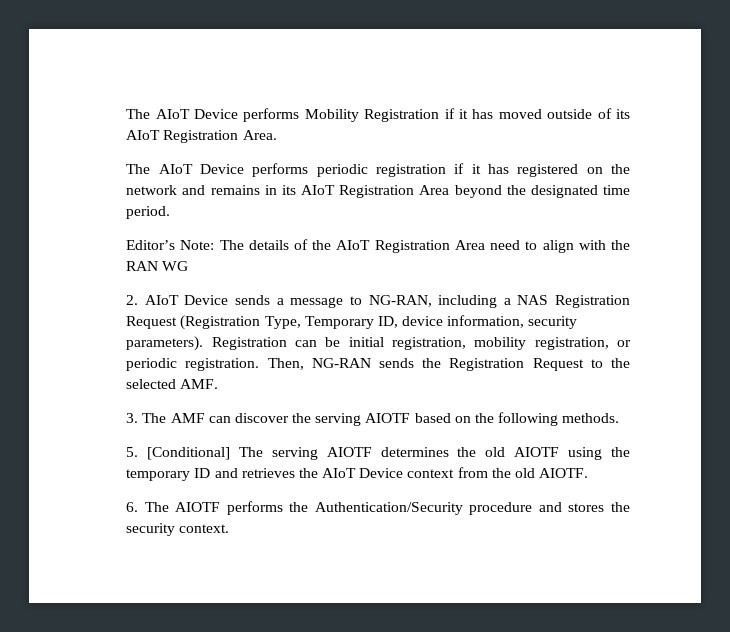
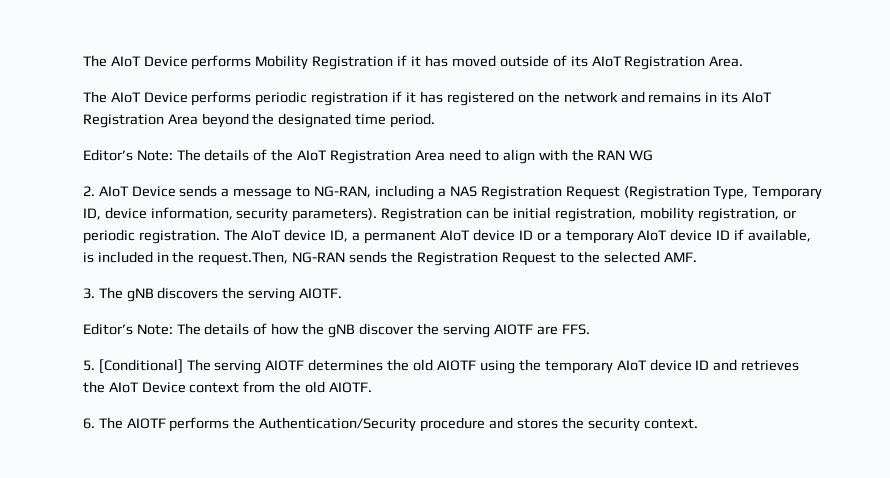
- Then, NG-RAN sends the Registration Request to the selected AMF.
+ The AIoT device ID, a permanent AIoT device ID or a temporary AIoT device ID if available, is included in the request.Then, NG-RAN sends the Registration Request to the selected AMF.
- 3. The AMF can discover the serving AIOTF based on the following methods.
+ 3. The gNB discovers the serving AIOTF.
+ Editor’s Note: The details of how the gNB discover the serving AIOTF are FFS.
- 5. [Conditional] The serving AIOTF determines the old AIOTF using the temporary ID and retrieves the AIoT Device context from the old AIOTF.
+ 5. [Conditional] The serving AIOTF determines the old AIOTF using the temporary AIoT device ID and retrieves the AIoT Device context from the old AIOTF.

